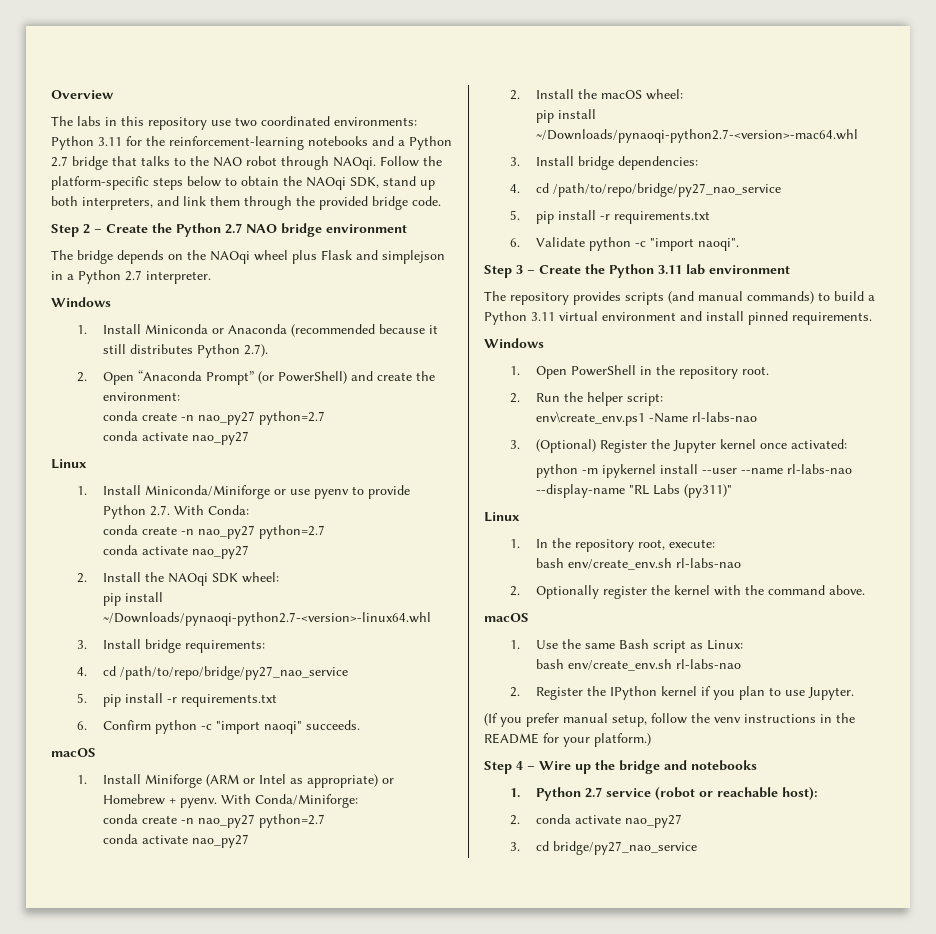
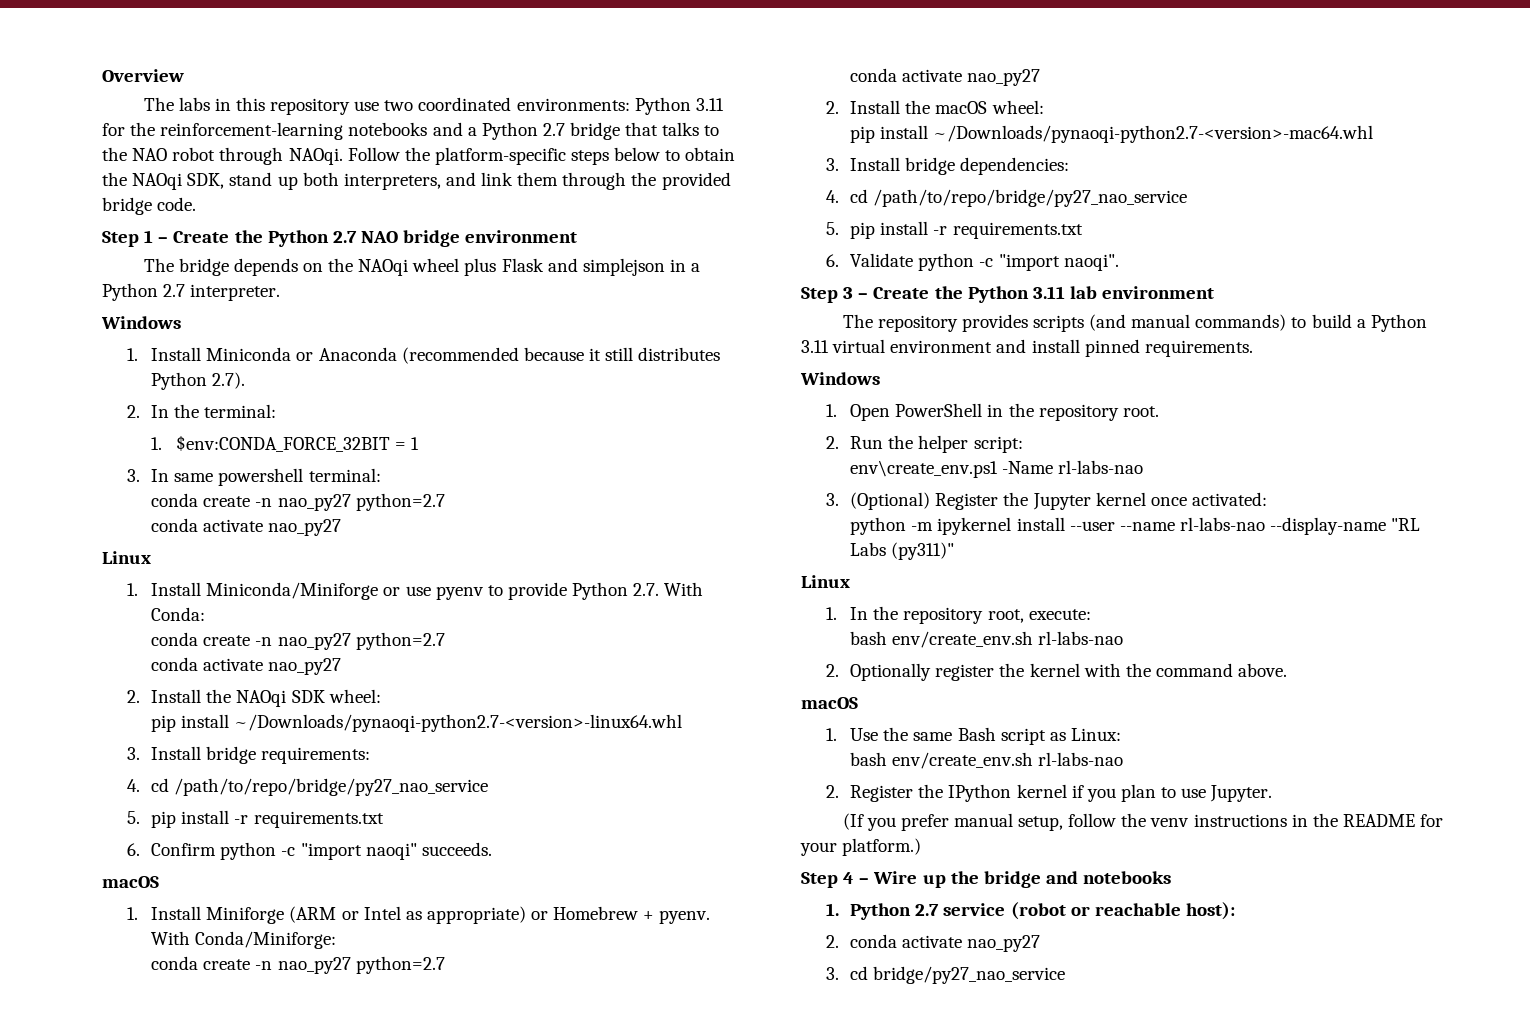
- Step 2 – Create the Python 2.7 NAO bridge environment
+ Step 1 – Create the Python 2.7 NAO bridge environment
- 2. Open “Anaconda Prompt” (or PowerShell) and create the environment:
+ 2. In the terminal:
+ 1. $env:CONDA_FORCE_32BIT = 1
+ 3. In same powershell terminal:

